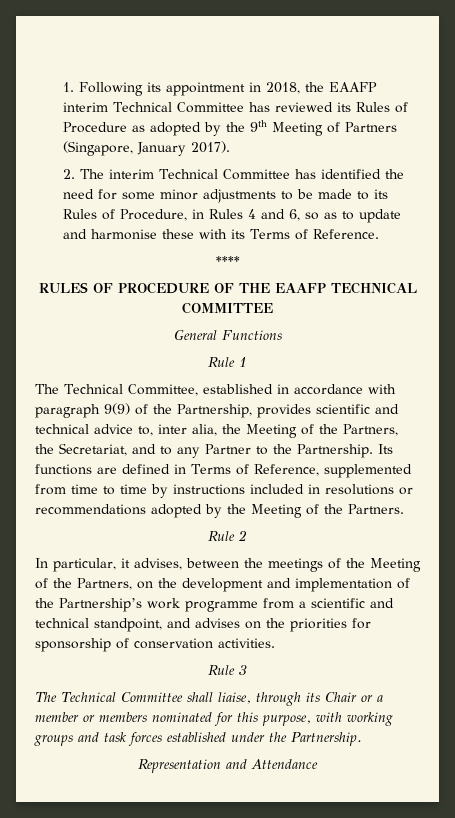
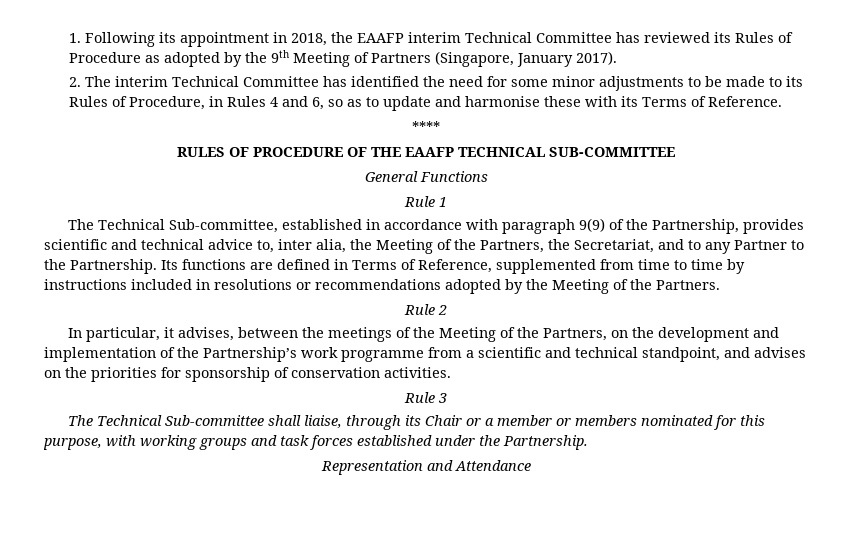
- RULES OF PROCEDURE OF THE EAAFP TECHNICAL COMMITTEE
+ RULES OF PROCEDURE OF THE EAAFP TECHNICAL SUB-COMMITTEE
- The Technical Committee, established in accordance with paragraph 9(9) of the Partnership, provides scientific and technical advice to, inter alia, the Meeting of the Partners, the Secretariat, and to any Partner to the Partnership.
+ The Technical Sub-committee, established in accordance with paragraph 9(9) of the Partnership, provides scientific and technical advice to, inter alia, the Meeting of the Partners, the Secretariat, and to any Partner to the Partnership.
- The Technical Committee shall liaise, through its Chair or a member or members nominated for this purpose, with working groups and task forces established under the Partnership.
+ The Technical Sub-committee shall liaise, through its Chair or a member or members nominated for this purpose, with working groups and task forces established under the Partnership.

